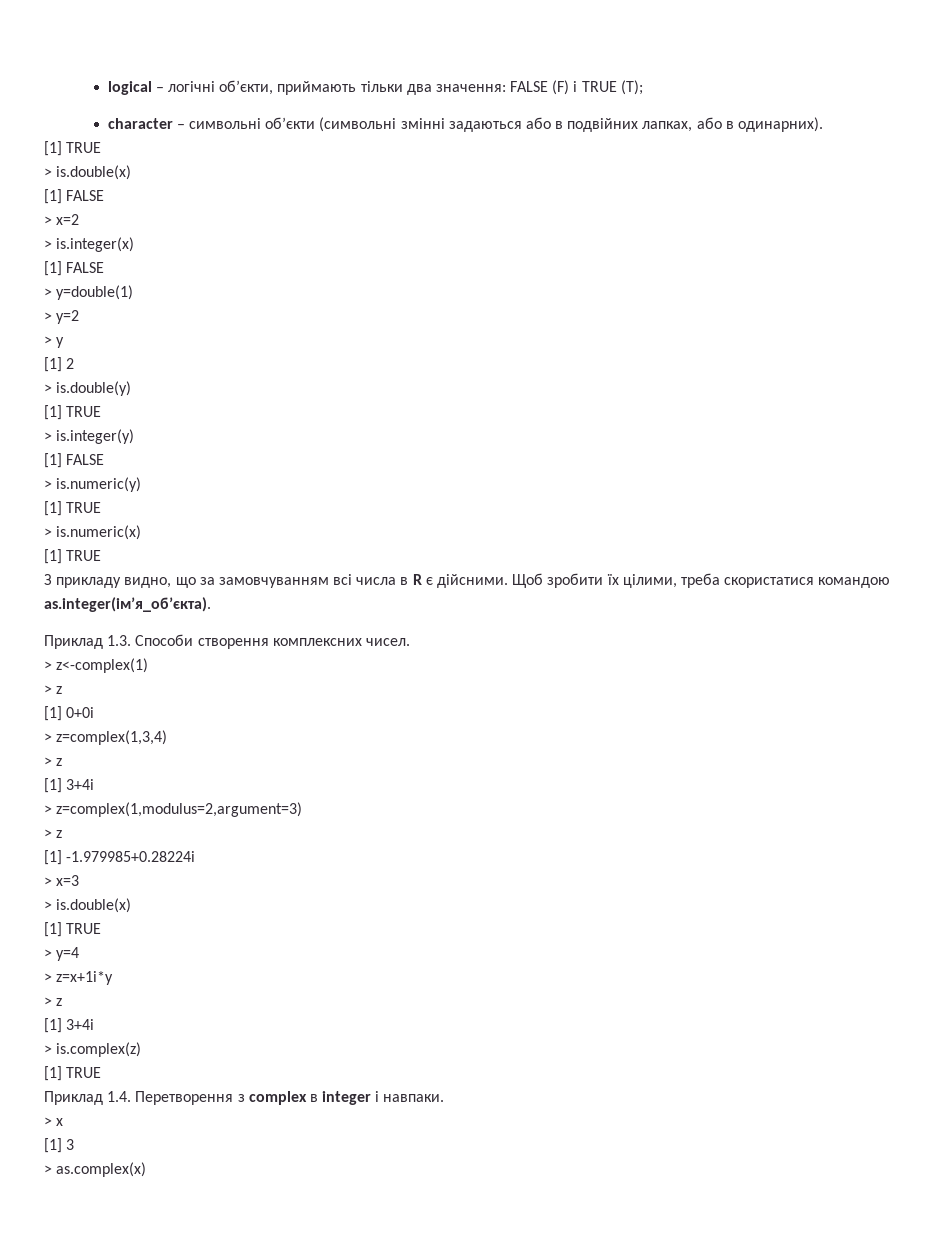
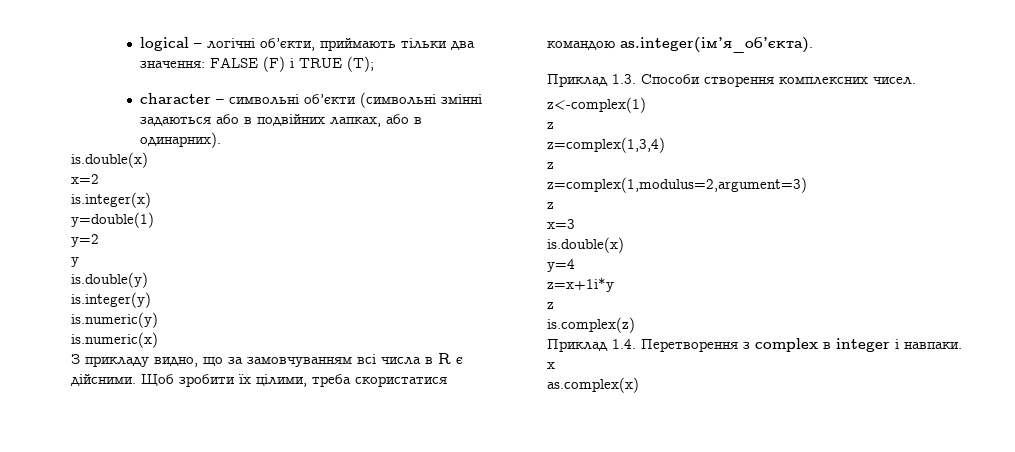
  character – символьні об’єкти (символьні змінні задаються або в подвійних лапках, або в одинарних).
- [1] TRUE
- > is.double(x)
- [1] FALSE
- > x=2
+ is.double(x)
+ x=2
- > is.integer(x)
- [1] FALSE
- > y=double(1)
+ is.integer(x)
+ y=double(1)
- > y=2
+ y=2
- > y
+ y
- [1] 2
- > is.double(y)
- [1] TRUE
- > is.integer(y)
- [1] FALSE
- > is.numeric(y)
- [1] TRUE
- > is.numeric(x)
- [1] TRUE
+ is.double(y)
+ is.integer(y)
+ is.numeric(y)
+ is.numeric(x)
- > z<-complex(1)
- > z
- [1] 0+0i
- > z=complex(1,3,4)
- > z
- [1] 3+4i
- > z=complex(1,modulus=2,argument=3)
- > z
- [1] -1.979985+0.28224i
- > x=3
- > is.double(x)
- [1] TRUE
- > y=4
+ z<-complex(1)
+ z
+ z=complex(1,3,4)
+ z
+ z=complex(1,modulus=2,argument=3)
+ z
+ x=3
+ is.double(x)
+ y=4
- > z=x+1i*y
- > z
- [1] 3+4i
- > is.complex(z)
- [1] TRUE
+ z=x+1i*y
+ z
+ is.complex(z)
- > x
+ x
- [1] 3
- > as.complex(x)
+ as.complex(x)

